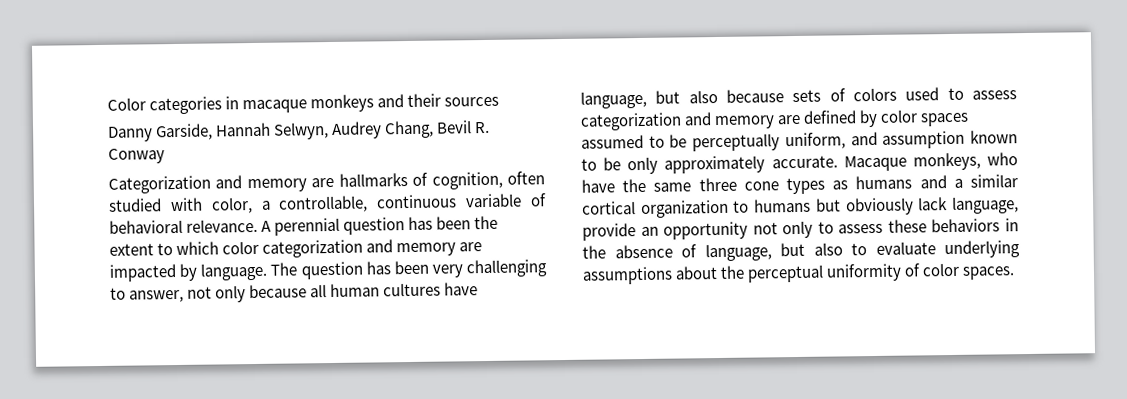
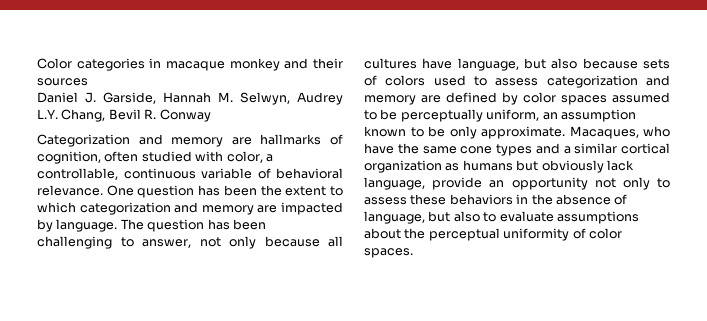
- Color categories in macaque monkeys and their sources
+ Color categories in macaque monkey and their sources
- Danny Garside, Hannah Selwyn, Audrey Chang, Bevil R. Conway
+ Daniel J. Garside, Hannah M. Selwyn, Audrey L.Y. Chang, Bevil R. Conway
- A perennial question has been the extent to which color categorization and memory are impacted by language.
+ One question has been the extent to which categorization and memory are impacted by language.
- The question has been very challenging to answer, not only because all human cultures have language, but also because sets of colors used to assess categorization and memory are defined by color spaces assumed to be perceptually uniform, and assumption known to be only approximately accurate. Macaque monkeys, who have the same three cone types as humans and a similar cortical organization to humans but obviously lack language, provide an opportunity not only to assess these behaviors in the absence of language, but also to evaluate underlying assumptions about the perceptual uniformity of color spaces.
+ The question has been challenging to answer, not only because all cultures have language, but also because sets of colors used to assess categorization and memory are defined by color spaces assumed to be perceptually uniform, an assumption known to be only approximate. Macaques, who have the same cone types and a similar cortical organization as humans but obviously lack language, provide an opportunity not only to assess these behaviors in the absence of language, but also to evaluate assumptions about the perceptual uniformity of color spaces.

